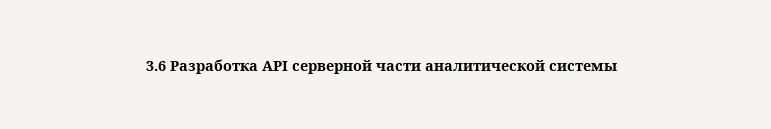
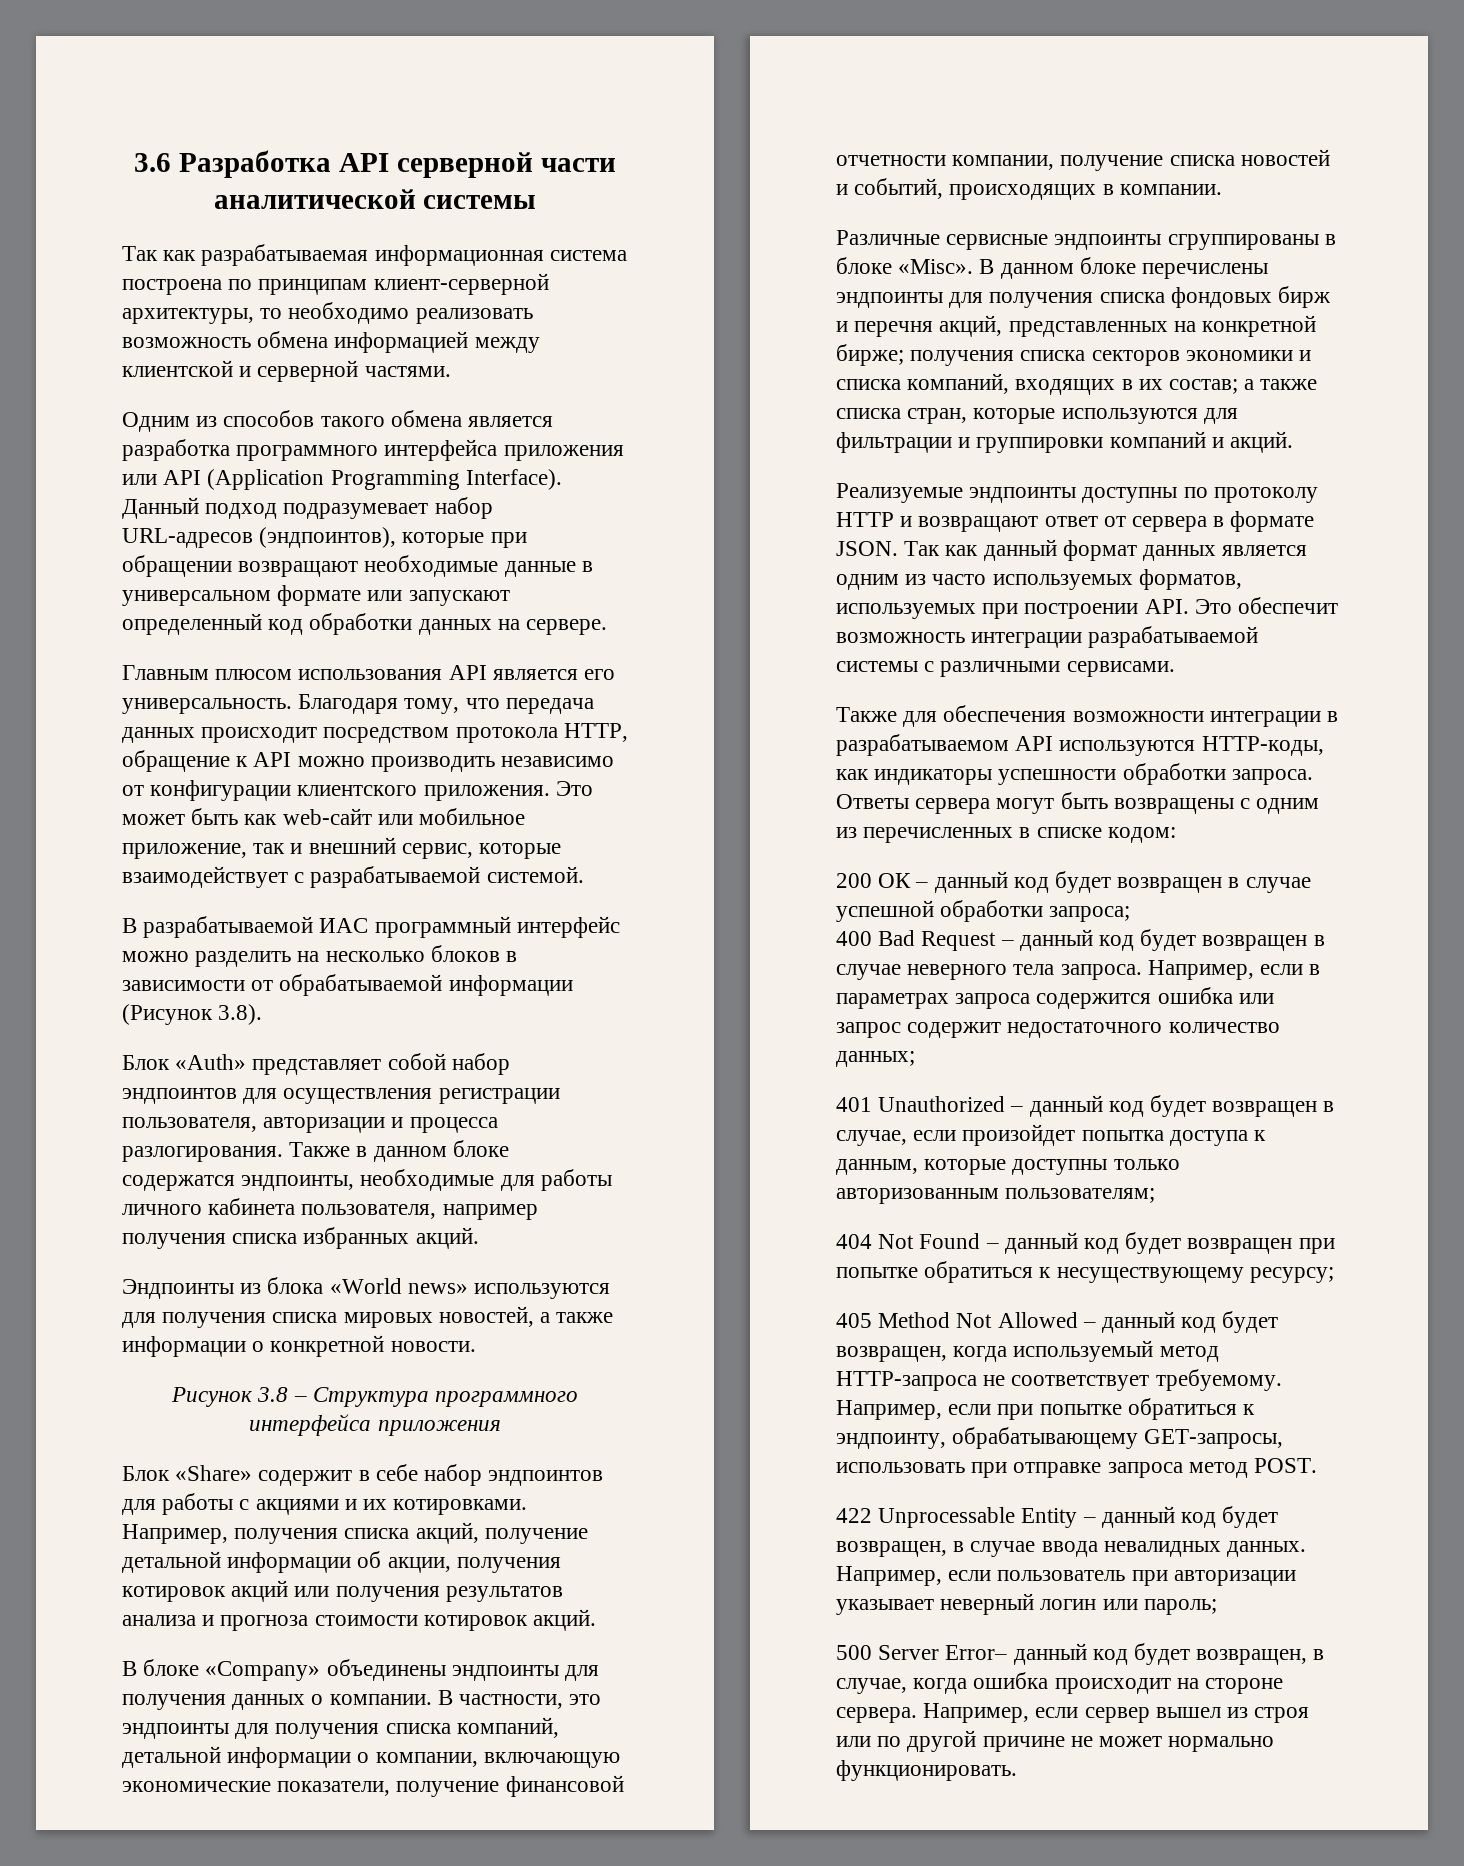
+ Так как разрабатываемая информационная система построена по принципам клиент-серверной архитектуры, то необходимо реализовать возможность обмена информацией между клиентской и серверной частями.
+ Одним из способов такого обмена является разработка программного интерфейса приложения или API (Application Programming Interface). Данный подход подразумевает набор URL-адресов (эндпоинтов), которые при обращении возвращают необходимые данные в универсальном формате или запускают определенный код обработки данных на сервере.
+ Главным плюсом использования API является его универсальность. Благодаря тому, что передача данных происходит посредством протокола HTTP, обращение к API можно производить независимо от конфигурации клиентского приложения. Это может быть как web-сайт или мобильное приложение, так и внешний сервис, которые взаимодействует с разрабатываемой системой.
+ В разрабатываемой ИАС программный интерфейс можно разделить на несколько блоков в зависимости от обрабатываемой информации (Рисунок 3.8).
+ Блок «Auth» представляет собой набор эндпоинтов для осуществления регистрации пользователя, авторизации и процесса разлогирования. Также в данном блоке содержатся эндпоинты, необходимые для работы личного кабинета пользователя, например получения списка избранных акций.
+ Эндпоинты из блока «World news» используются для получения списка мировых новостей, а также информации о конкретной новости.
+ Рисунок 3.8 – Структура программного интерфейса приложения
+ Блок «Share» содержит в себе набор эндпоинтов для работы с акциями и их котировками. Например, получения списка акций, получение детальной информации об акции, получения котировок акций или получения результатов анализа и прогноза стоимости котировок акций.
+ В блоке «Company» объединены эндпоинты для получения данных о компании. В частности, это эндпоинты для получения списка компаний, детальной информации о компании, включающую экономические показатели, получение финансовой отчетности компании, получение списка новостей и событий, происходящих в компании.
+ Различные сервисные эндпоинты сгруппированы в блоке «Misc». В данном блоке перечислены эндпоинты для получения списка фондовых бирж и перечня акций, представленных на конкретной бирже; получения списка секторов экономики и списка компаний, входящих в их состав; а также списка стран, которые используются для фильтрации и группировки компаний и акций.
+ Реализуемые эндпоинты доступны по протоколу HTTP и возвращают ответ от сервера в формате JSON. Так как данный формат данных является одним из часто используемых форматов, используемых при построении API. Это обеспечит возможность интеграции разрабатываемой системы с различными сервисами.
+ Также для обеспечения возможности интеграции в разрабатываемом API используются HTTP-коды, как индикаторы успешности обработки запроса. Ответы сервера могут быть возвращены с одним из перечисленных в списке кодом:
+ 200 ОК – данный код будет возвращен в случае успешной обработки запроса;
+ 400 Bad Request – данный код будет возвращен в случае неверного тела запроса. Например, если в параметрах запроса содержится ошибка или запрос содержит недостаточного количество данных;
+ 401 Unauthorized – данный код будет возвращен в случае, если произойдет попытка доступа к данным, которые доступны только авторизованным пользователям;
+ 404 Not Found – данный код будет возвращен при попытке обратиться к несуществующему ресурсу;
+ 405 Method Not Allowed – данный код будет возвращен, когда используемый метод HTTP-запроса не соответствует требуемому. Например, если при попытке обратиться к эндпоинту, обрабатывающему GET-запросы, использовать при отправке запроса метод POST.
+ 422 Unprocessable Entity – данный код будет возвращен, в случае ввода невалидных данных. Например, если пользователь при авторизации указывает неверный логин или пароль;
+ 500 Server Error– данный код будет возвращен, в случае, когда ошибка происходит на стороне сервера. Например, если сервер вышел из строя или по другой причине не может нормально функционировать.

